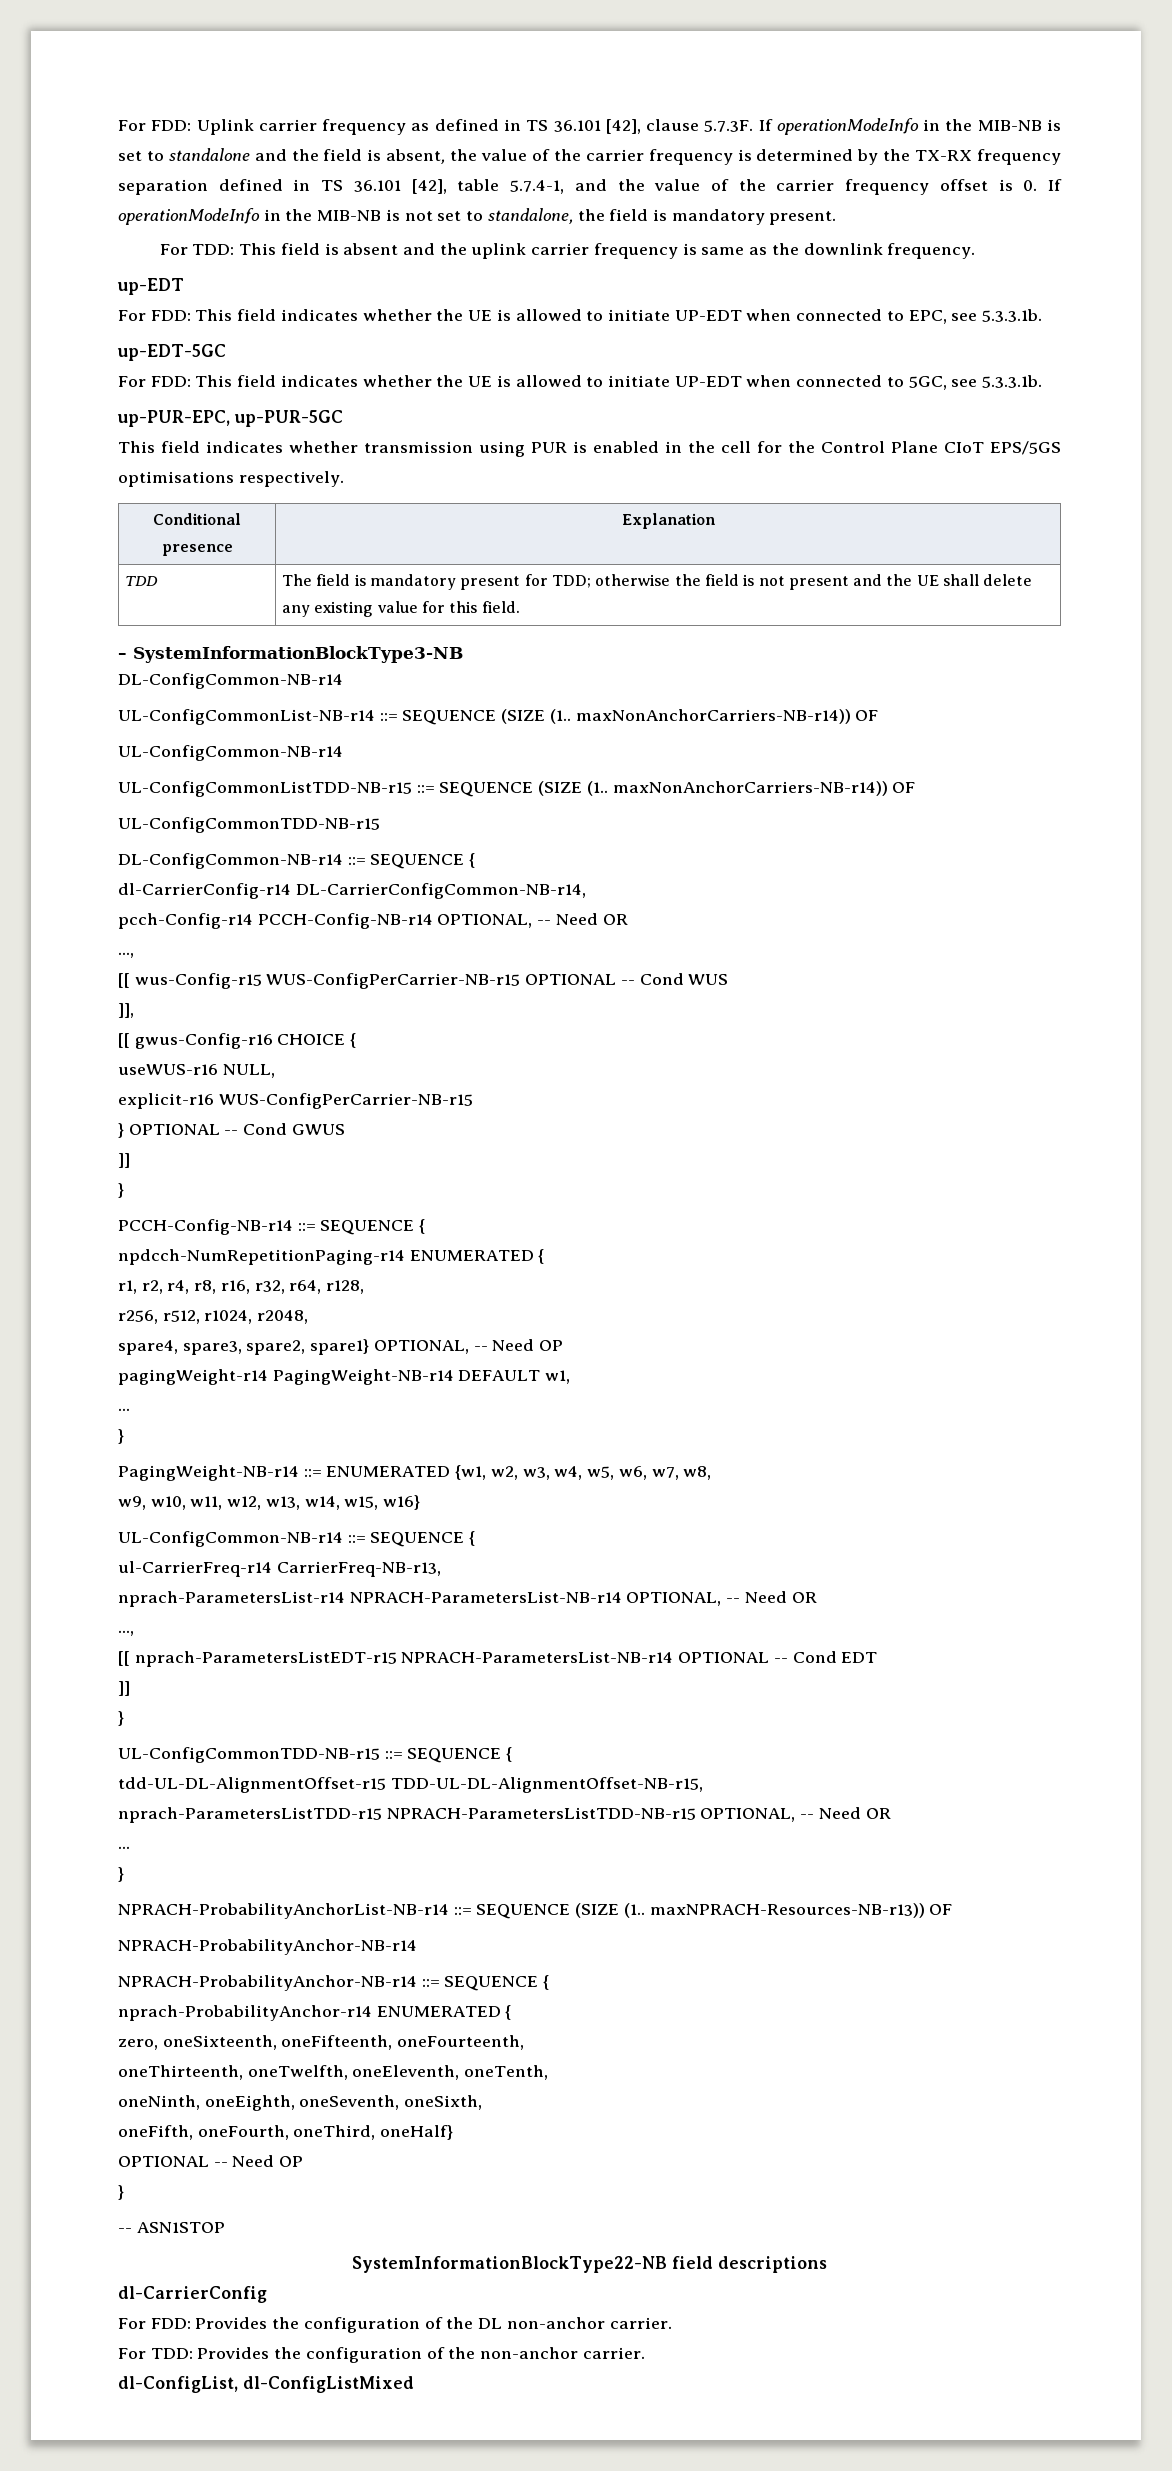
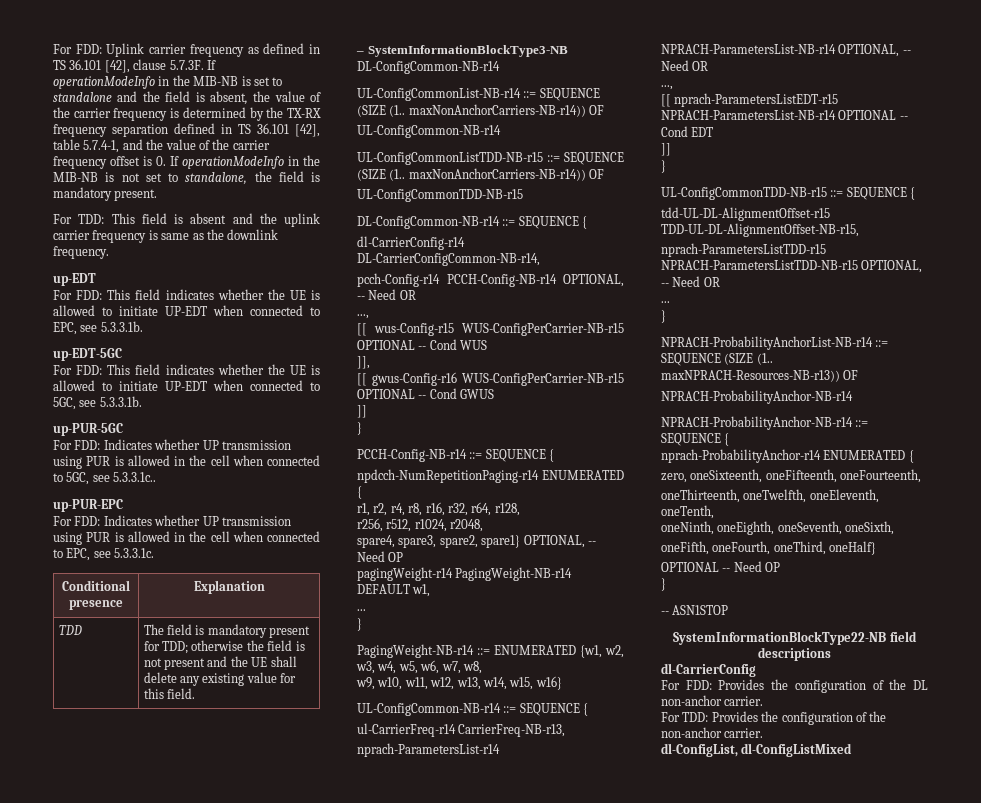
- up-PUR-EPC, up-PUR-5GC
+ up-PUR-5GC
- This field indicates whether transmission using PUR is enabled in the cell for the Control Plane CIoT EPS/5GS optimisations respectively.
+ For FDD: Indicates whether UP transmission using PUR is allowed in the cell when connected to 5GC, see 5.3.3.1c..
+ up-PUR-EPC
+ For FDD: Indicates whether UP transmission using PUR is allowed in the cell when connected to EPC, see 5.3.3.1c.
- [[ gwus-Config-r16 CHOICE {
- useWUS-r16 NULL,
- explicit-r16 WUS-ConfigPerCarrier-NB-r15
- } OPTIONAL -- Cond GWUS
+ [[ gwus-Config-r16 WUS-ConfigPerCarrier-NB-r15 OPTIONAL -- Cond GWUS

